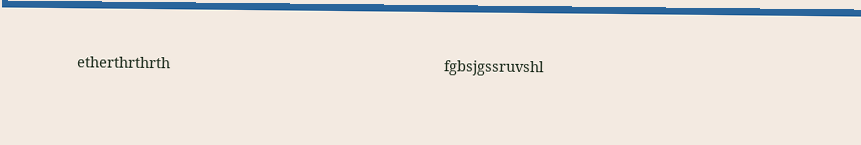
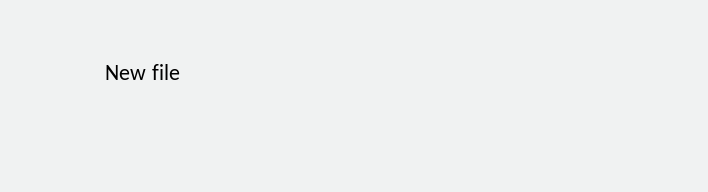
- etherthrthrth
- fgbsjgssruvshl
+ New file

